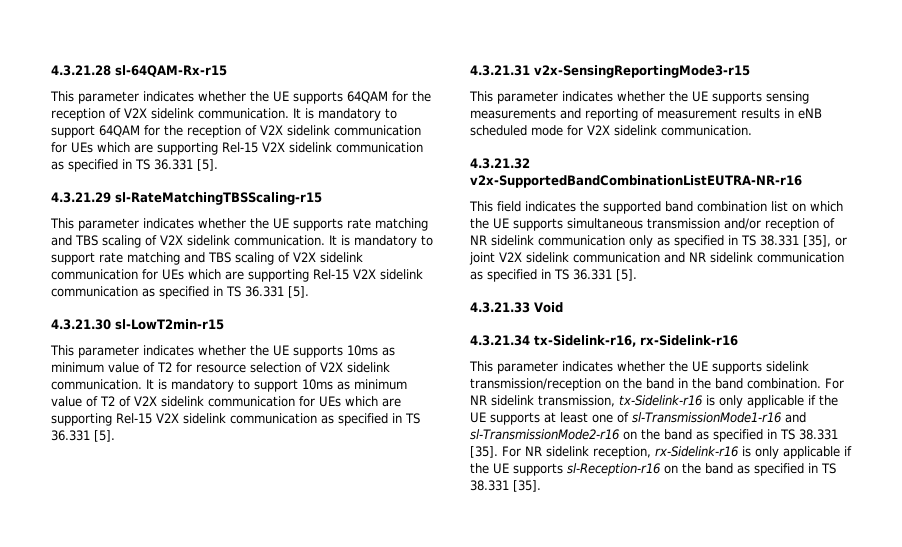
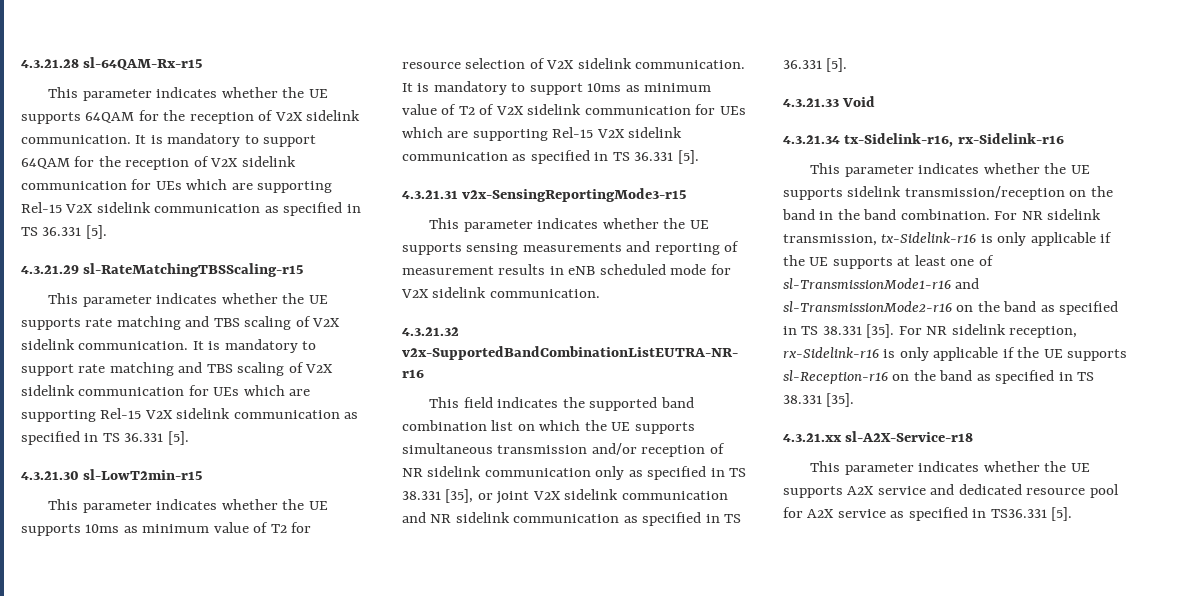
+ 4.3.21.xx sl-A2X-Service-r18
+ This parameter indicates whether the UE supports A2X service and dedicated resource pool for A2X service as specified in TS36.331 [5].

